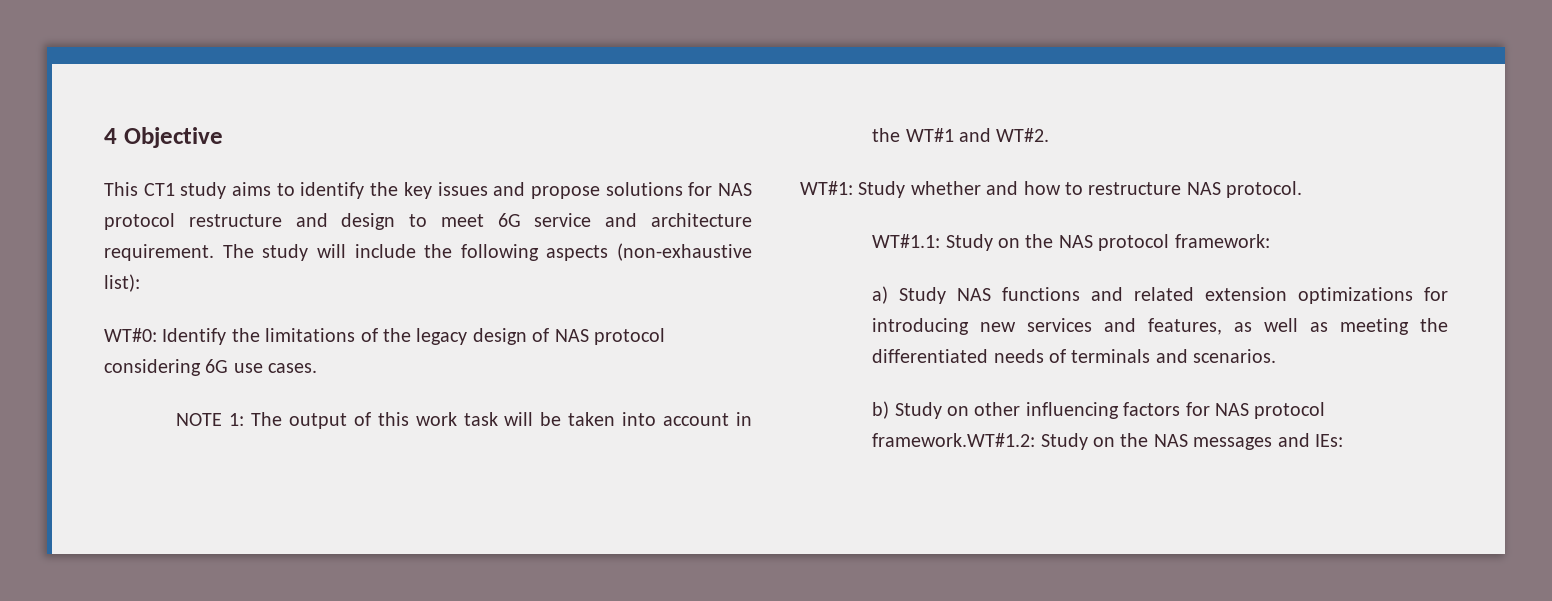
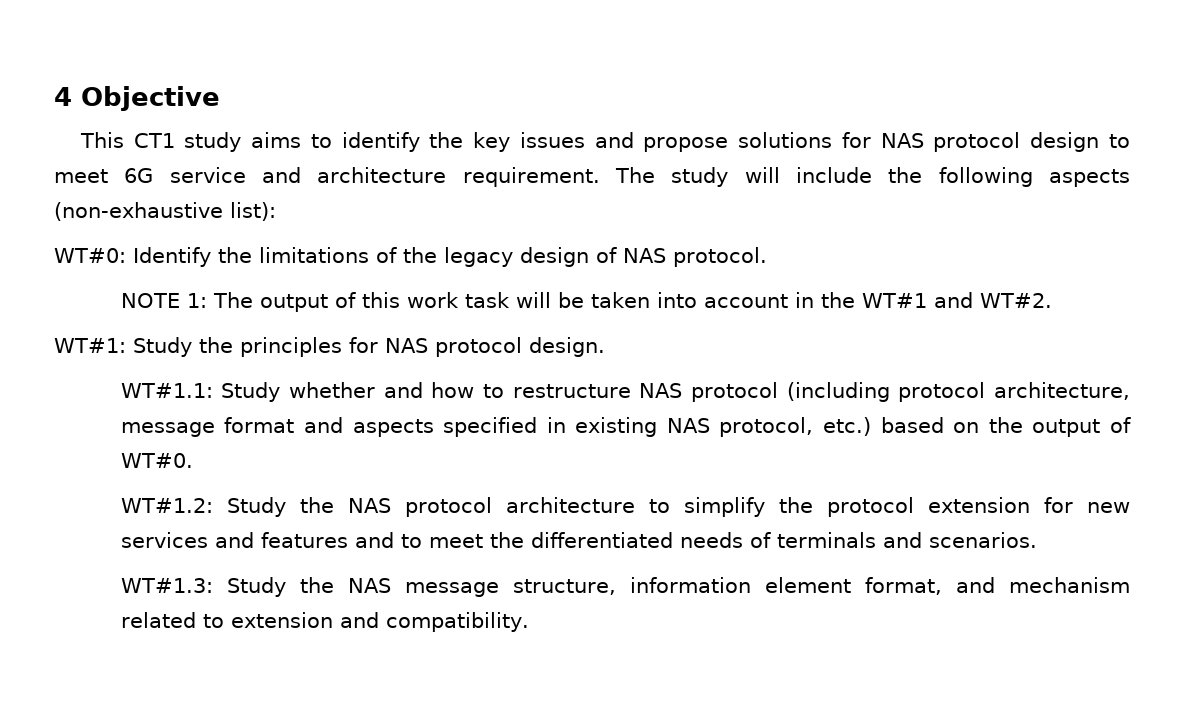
- This CT1 study aims to identify the key issues and propose solutions for NAS protocol restructure and design to meet 6G service and architecture requirement.
+ This CT1 study aims to identify the key issues and propose solutions for NAS protocol design to meet 6G service and architecture requirement.
- WT#0: Identify the limitations of the legacy design of NAS protocol considering 6G use cases.
+ WT#0: Identify the limitations of the legacy design of NAS protocol.
- WT#1: Study whether and how to restructure NAS protocol.
- WT#1.1: Study on the NAS protocol framework:
- a) Study NAS functions and related extension optimizations for introducing new services and features, as well as meeting the differentiated needs of terminals and scenarios.
+ WT#1: Study the principles for NAS protocol design.
+ WT#1.1: Study whether and how to restructure NAS protocol (including protocol architecture, message format and aspects specified in existing NAS protocol, etc.) based on the output of WT#0.
+ WT#1.2: Study the NAS protocol architecture to simplify the protocol extension for new services and features and to meet the differentiated needs of terminals and scenarios.
- b) Study on other influencing factors for NAS protocol framework.WT#1.2: Study on the NAS messages and IEs:
+ WT#1.3: Study the NAS message structure, information element format, and mechanism related to extension and compatibility.

